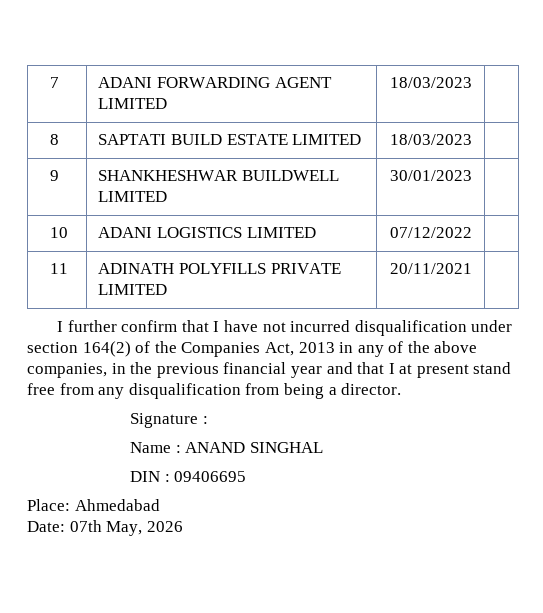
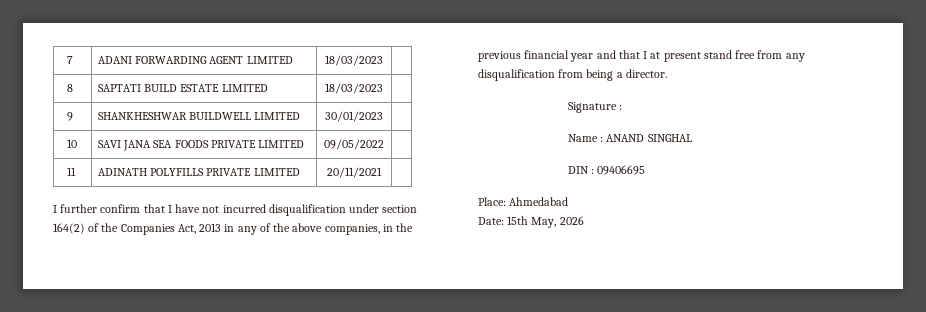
- 10 | ADANI LOGISTICS LIMITED | 07/12/2022 |
+ 10 | SAVI JANA SEA FOODS PRIVATE LIMITED | 09/05/2022 |
- Date: 07th May, 2026
+ Date: 15th May, 2026

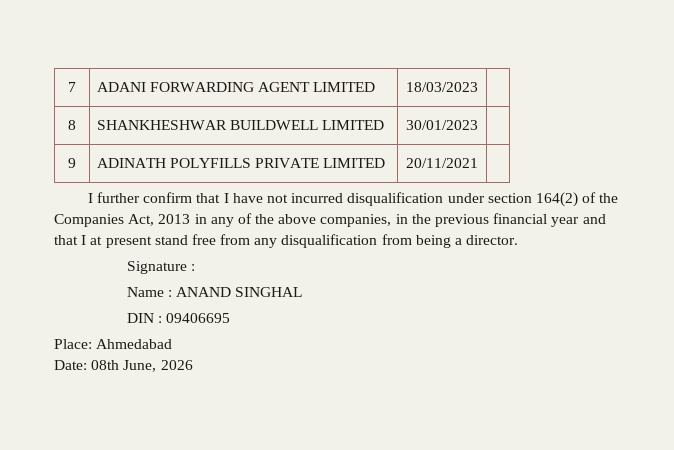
- 8 | SAPTATI BUILD ESTATE LIMITED | 18/03/2023 |
- 9 | SHANKHESHWAR BUILDWELL LIMITED | 30/01/2023 |
- 10 | SAVI JANA SEA FOODS PRIVATE LIMITED | 09/05/2022 |
- 11 | ADINATH POLYFILLS PRIVATE LIMITED | 20/11/2021 |
+ 8 | SHANKHESHWAR BUILDWELL LIMITED | 30/01/2023 |
+ 9 | ADINATH POLYFILLS PRIVATE LIMITED | 20/11/2021 |
- Date: 15th May, 2026
+ Date: 08th June, 2026

